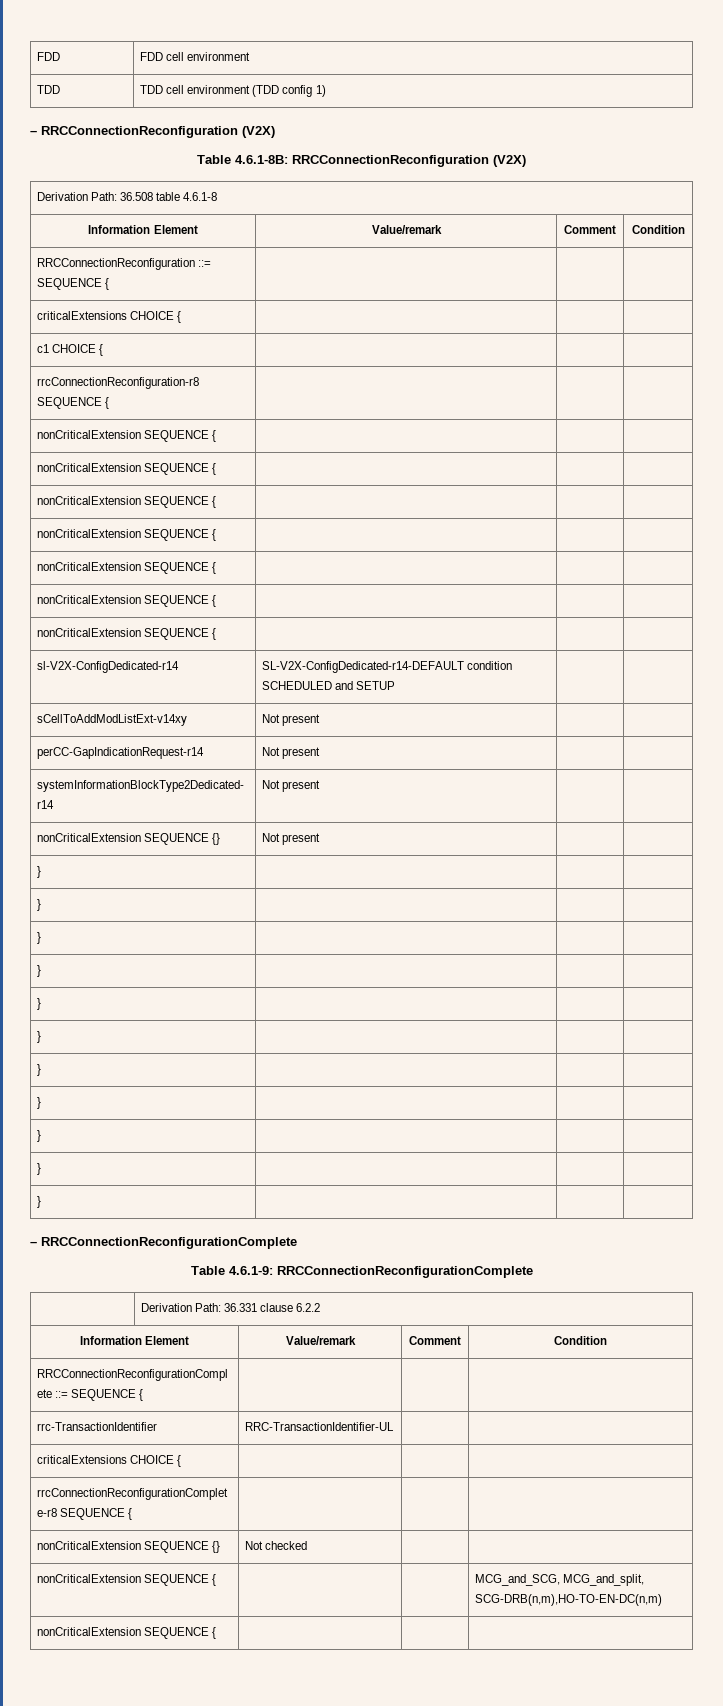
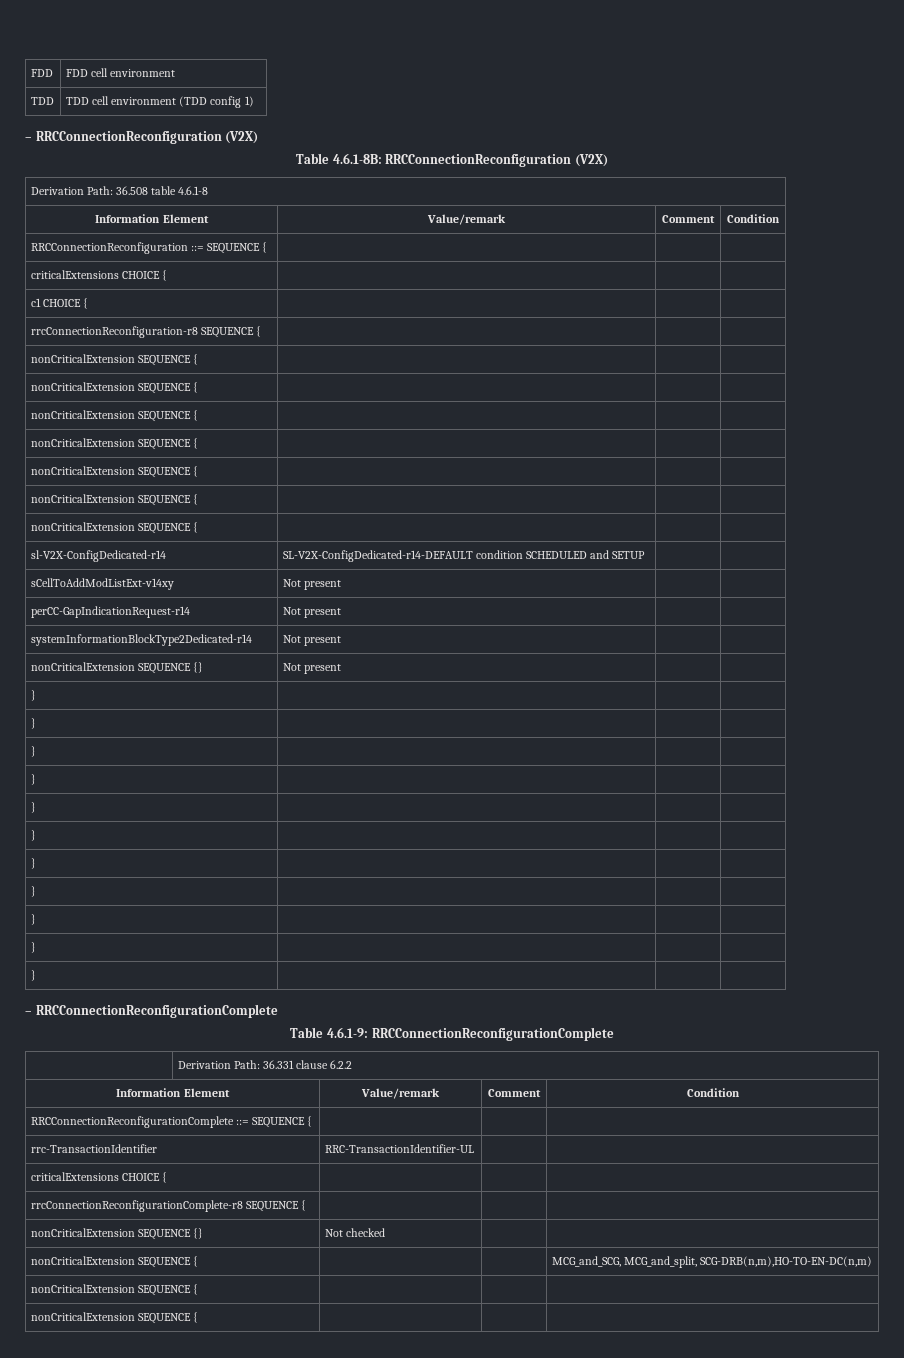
  nonCriticalExtension SEQUENCE { | | | MCG_and_SCG, MCG_and_split, SCG-DRB(n,m),HO-TO-EN-DC(n,m)
+ nonCriticalExtension SEQUENCE { | | |

